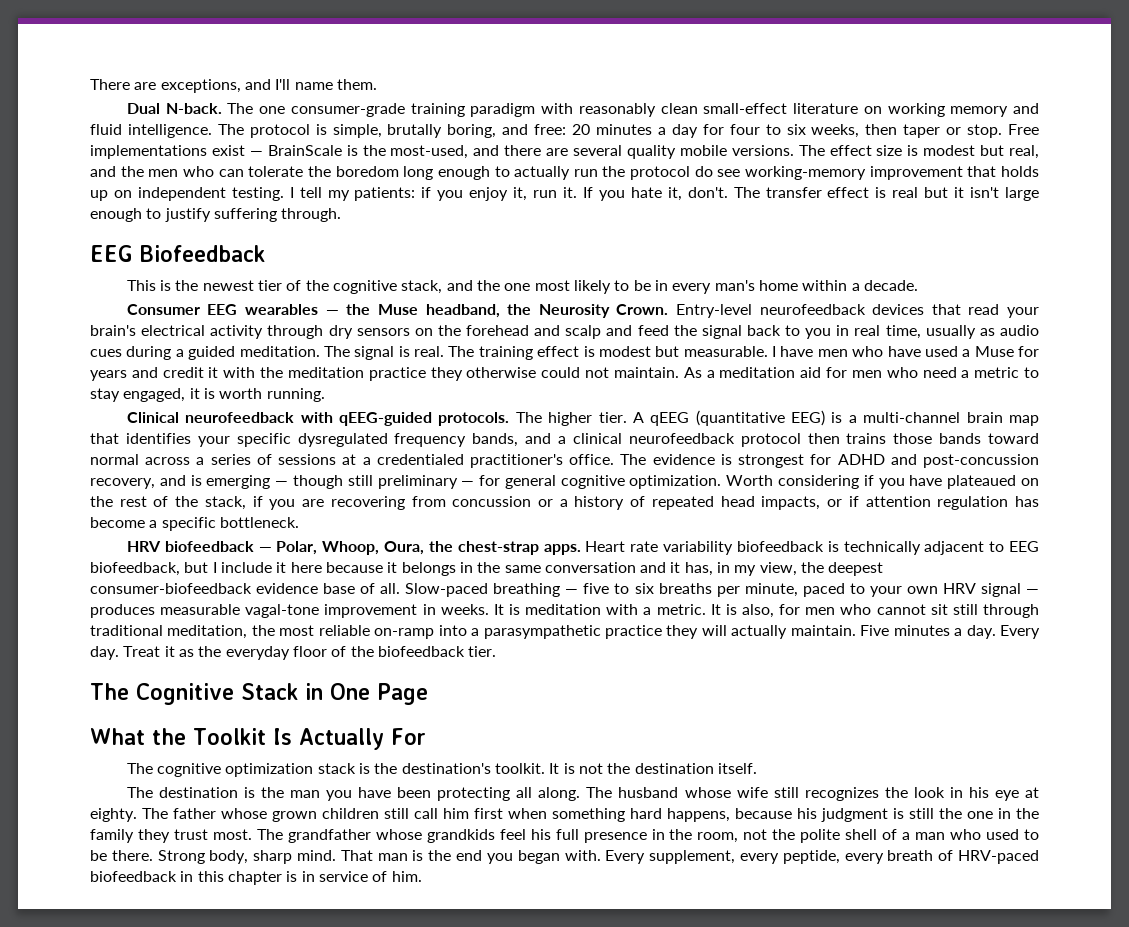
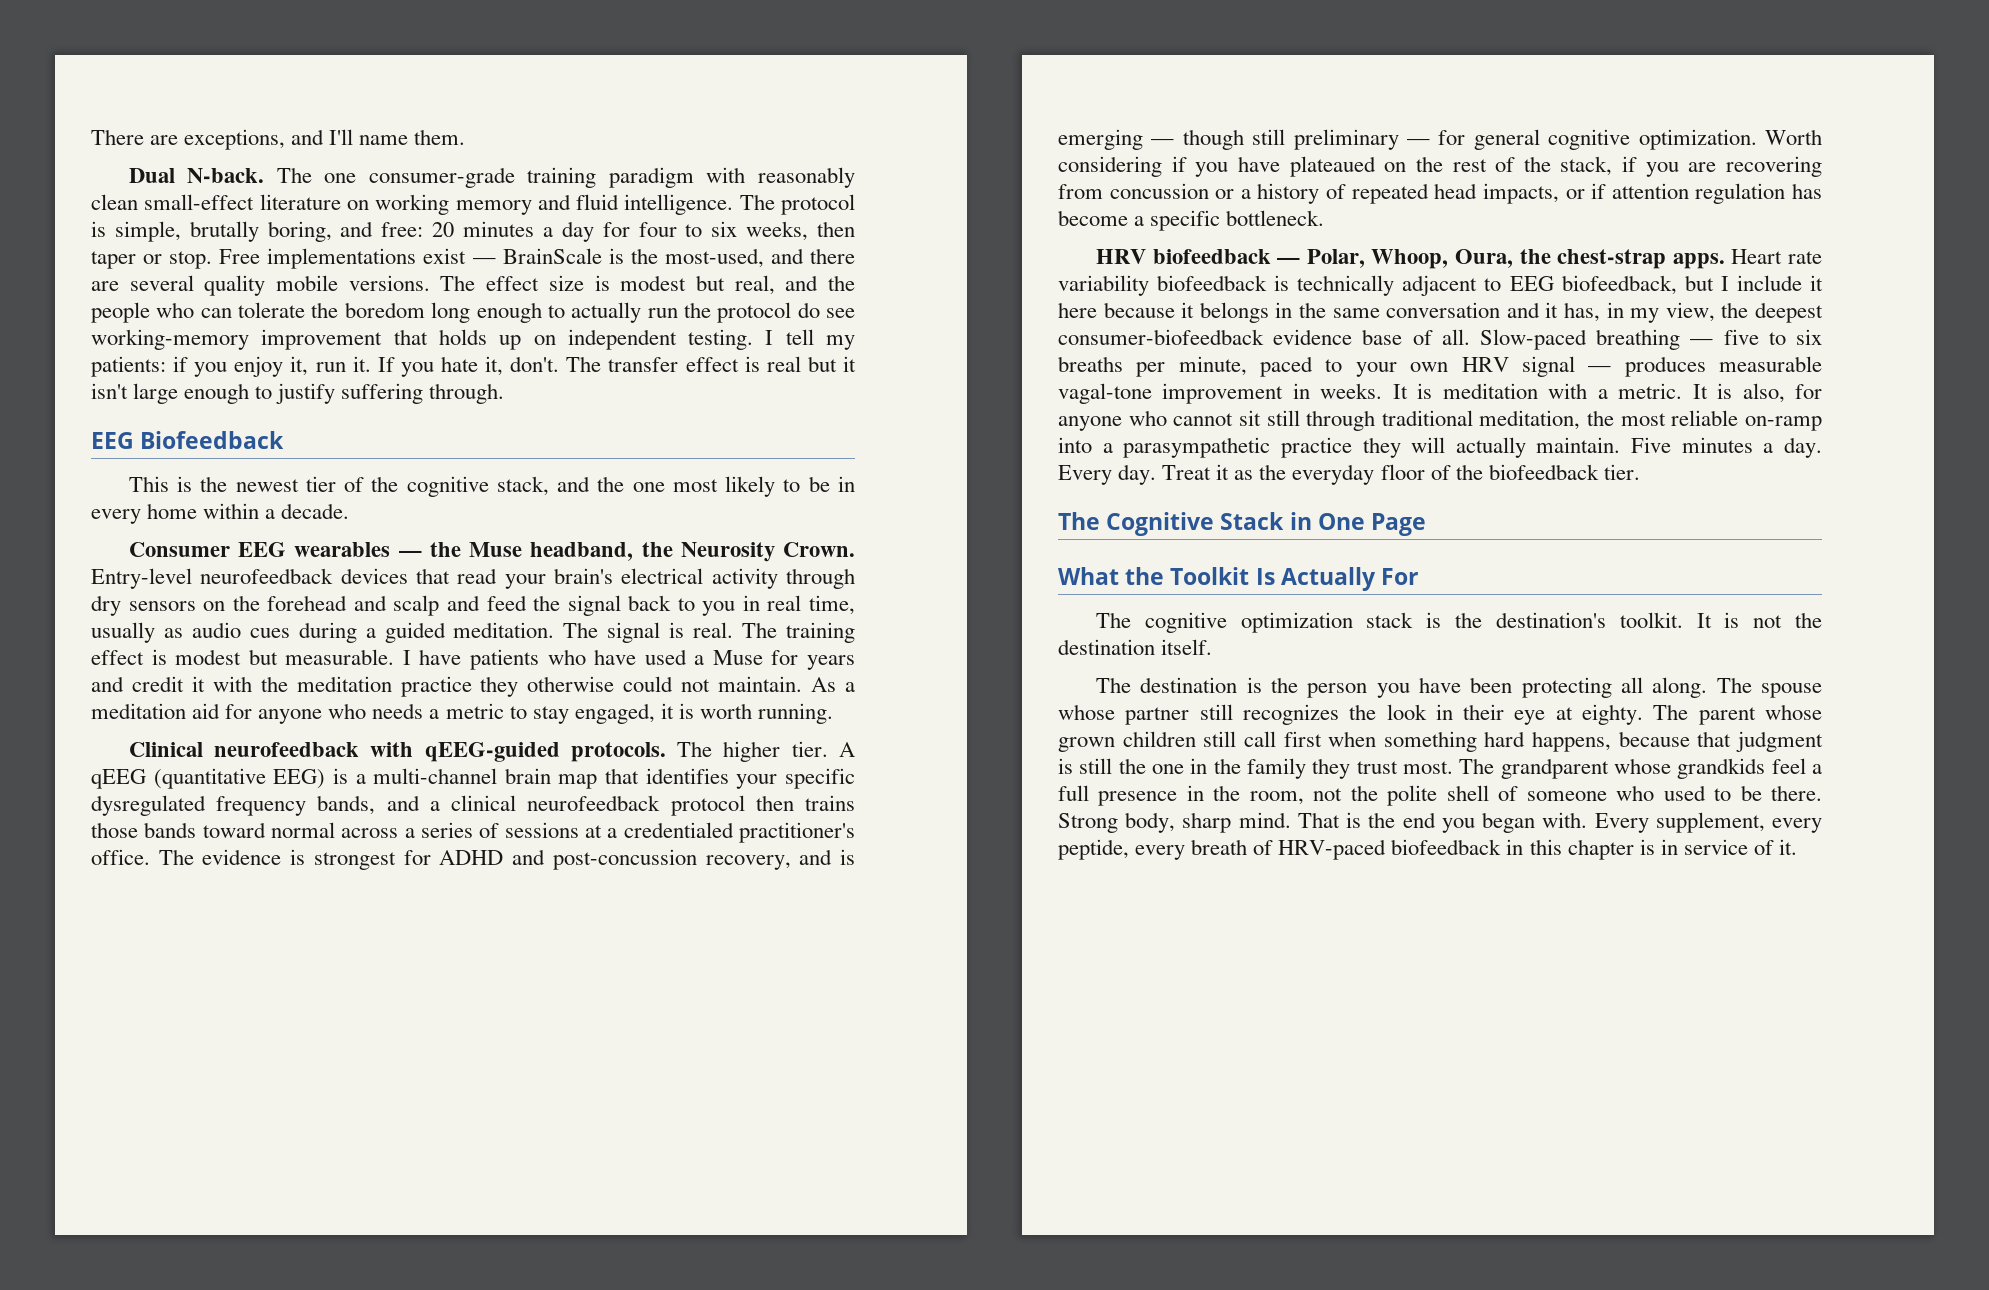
- The effect size is modest but real, and the men who can tolerate the boredom long enough to actually run the protocol do see working-memory improvement that holds up on independent testing.
+ The effect size is modest but real, and the people who can tolerate the boredom long enough to actually run the protocol do see working-memory improvement that holds up on independent testing.
- This is the newest tier of the cognitive stack, and the one most likely to be in every man's home within a decade.
+ This is the newest tier of the cognitive stack, and the one most likely to be in every home within a decade.
- I have men who have used a Muse for years and credit it with the meditation practice they otherwise could not maintain.
+ I have patients who have used a Muse for years and credit it with the meditation practice they otherwise could not maintain.
- As a meditation aid for men who need a metric to stay engaged, it is worth running.
+ As a meditation aid for anyone who needs a metric to stay engaged, it is worth running.
- It is also, for men who cannot sit still through traditional meditation, the most reliable on-ramp into a parasympathetic practice they will actually maintain.
+ It is also, for anyone who cannot sit still through traditional meditation, the most reliable on-ramp into a parasympathetic practice they will actually maintain.
- The destination is the man you have been protecting all along.
+ The destination is the person you have been protecting all along.
- The husband whose wife still recognizes the look in his eye at eighty.
+ The spouse whose partner still recognizes the look in their eye at eighty.
- The father whose grown children still call him first when something hard happens, because his judgment is still the one in the family they trust most.
+ The parent whose grown children still call first when something hard happens, because that judgment is still the one in the family they trust most.
- The grandfather whose grandkids feel his full presence in the room, not the polite shell of a man who used to be there.
+ The grandparent whose grandkids feel a full presence in the room, not the polite shell of someone who used to be there.
- That man is the end you began with.
+ That is the end you began with.
- Every supplement, every peptide, every breath of HRV-paced biofeedback in this chapter is in service of him.
+ Every supplement, every peptide, every breath of HRV-paced biofeedback in this chapter is in service of it.

